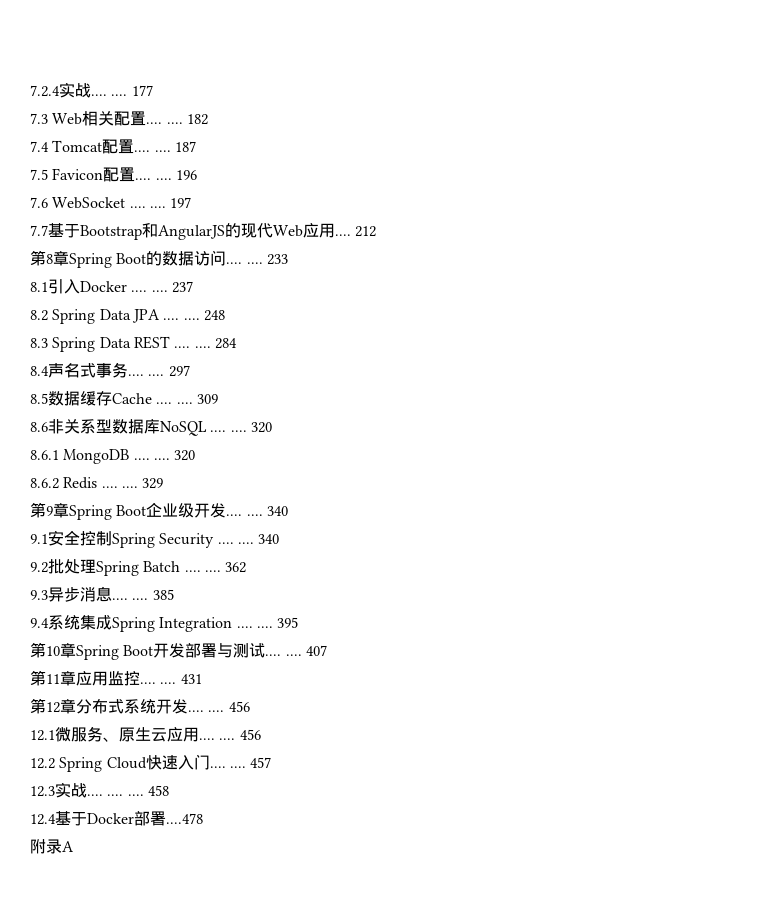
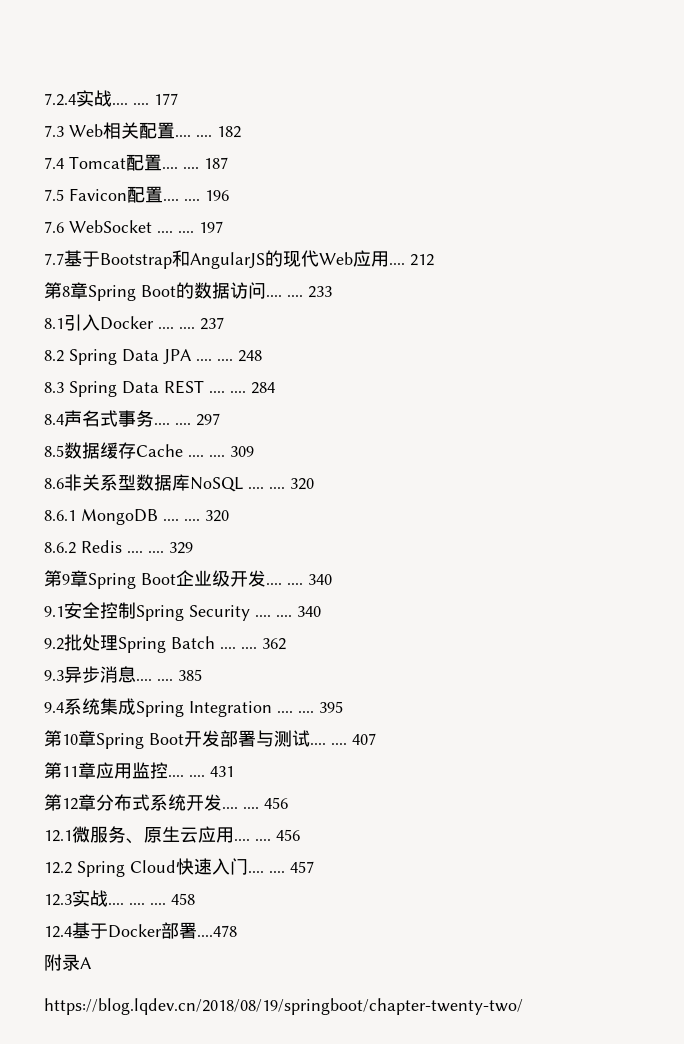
+ https://blog.lqdev.cn/2018/08/19/springboot/chapter-twenty-two/

